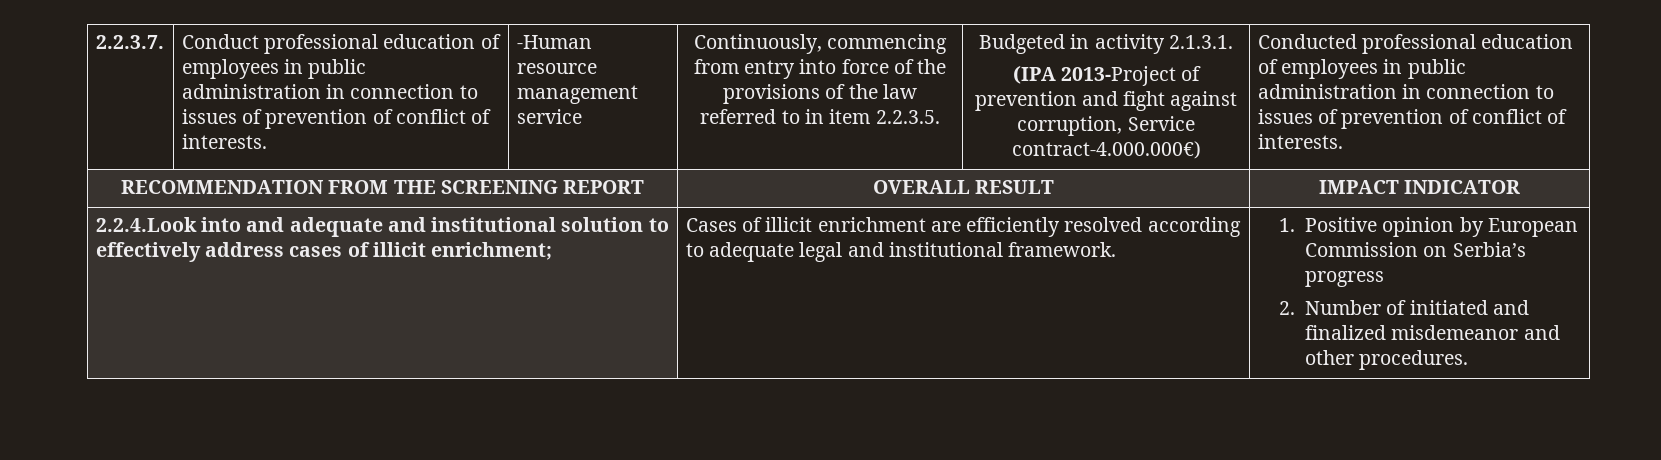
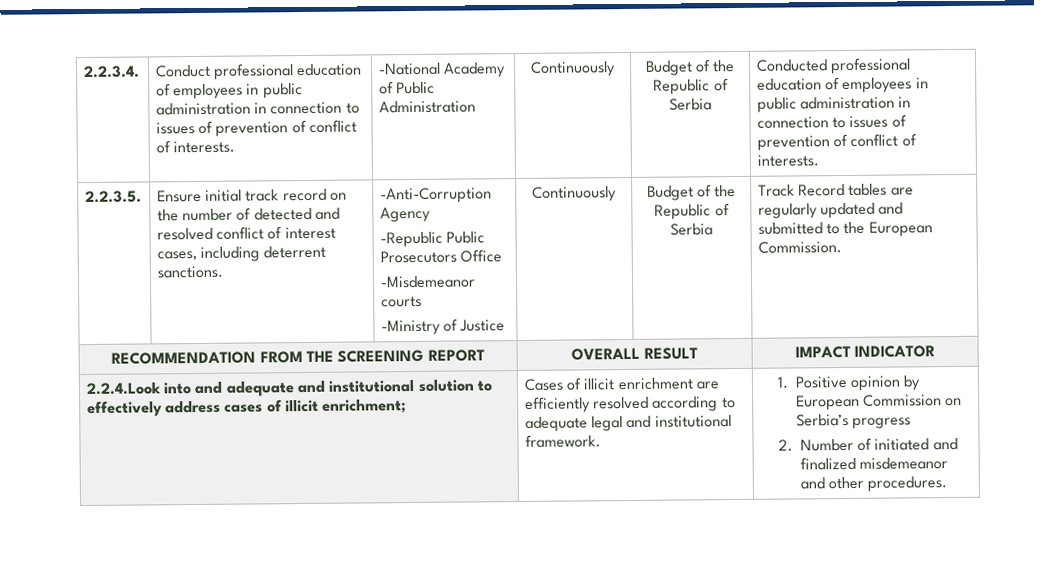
- 2.2.3.7.
+ 2.2.3.4.
- -Human resource management service | Continuously, commencing from entry into force of the provisions of the law referred to in item 2.2.3.5. | Budgeted in activity 2.1.3.1.
- (IPA 2013-Project of prevention and fight against corruption, Service contract-4.000.000€)
+ -National Academy of Public Administration | Continuously | Budget of the Republic of Serbia
+ 2.2.3.5. | Ensure initial track record on the number of detected and resolved conflict of interest cases, including deterrent sanctions. | -Anti-Corruption Agency
+ -Republic Public Prosecutors Office
+ -Misdemeanor courts
+ -Ministry of Justice | Continuously | Budget of the Republic of Serbia | Track Record tables are regularly updated and submitted to the European Commission.

